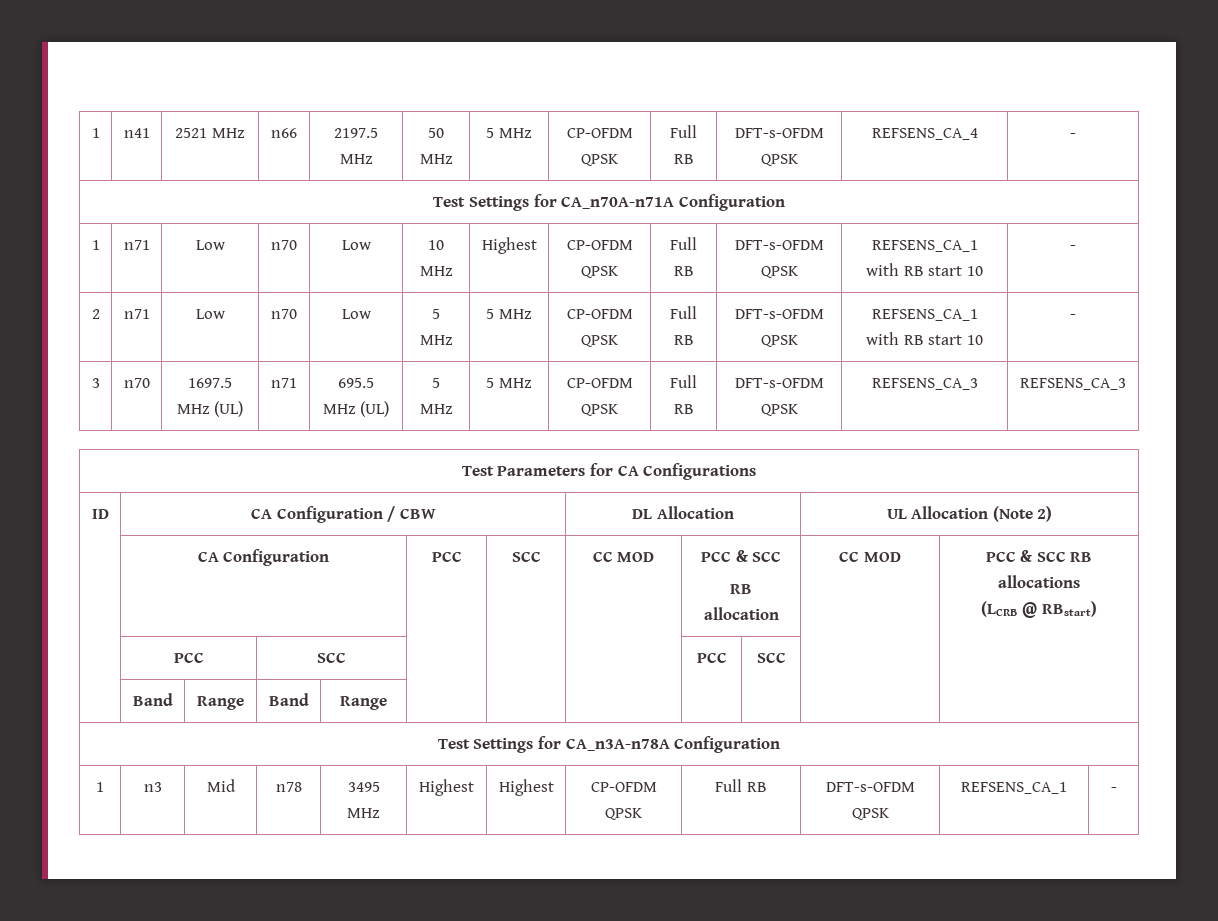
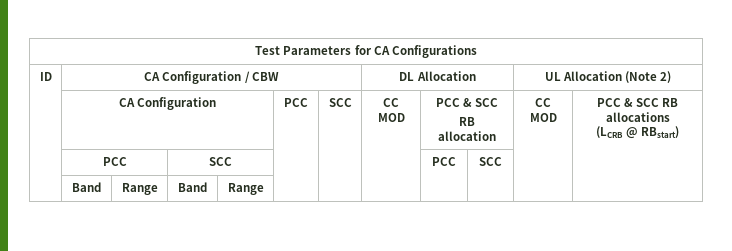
- 1 | n41 | 2521 MHz | n66 | 2197.5 MHz | 50 MHz | 5 MHz | CP-OFDM QPSK | Full RB | DFT-s-OFDM QPSK | REFSENS_CA_4 | -
- Test Settings for CA_n70A-n71A Configuration
- 1 | n71 | Low | n70 | Low | 10 MHz | Highest | CP-OFDM QPSK | Full RB | DFT-s-OFDM QPSK | REFSENS_CA_1 with RB start 10 | -
- 2 | n71 | Low | n70 | Low | 5 MHz | 5 MHz | CP-OFDM QPSK | Full RB | DFT-s-OFDM QPSK | REFSENS_CA_1 with RB start 10 | -
- 3 | n70 | 1697.5 MHz (UL) | n71 | 695.5 MHz (UL) | 5 MHz | 5 MHz | CP-OFDM QPSK | Full RB | DFT-s-OFDM QPSK | REFSENS_CA_3 | REFSENS_CA_3
- Test Settings for CA_n3A-n78A Configuration
- 1 | n3 | Mid | n78 | 3495 MHz | Highest | Highest | CP-OFDM QPSK | Full RB | DFT-s-OFDM QPSK | REFSENS_CA_1 | -

